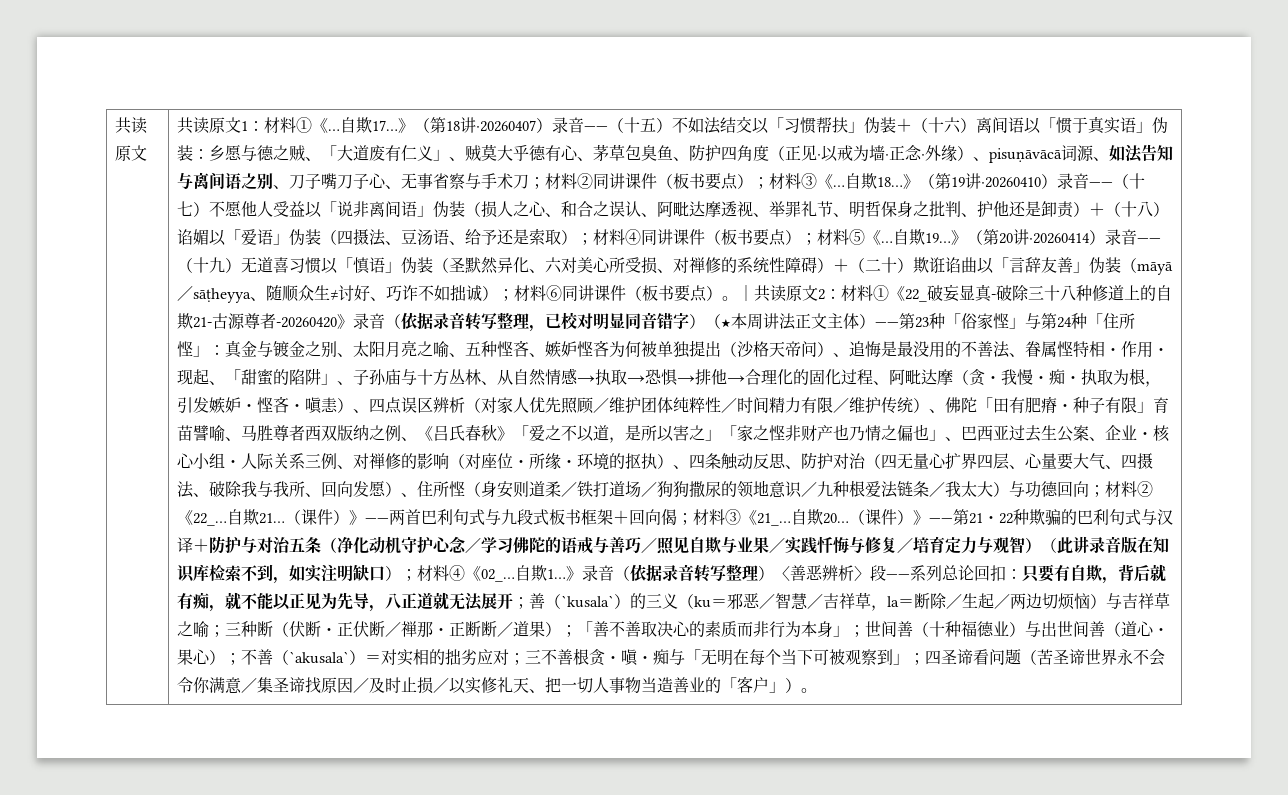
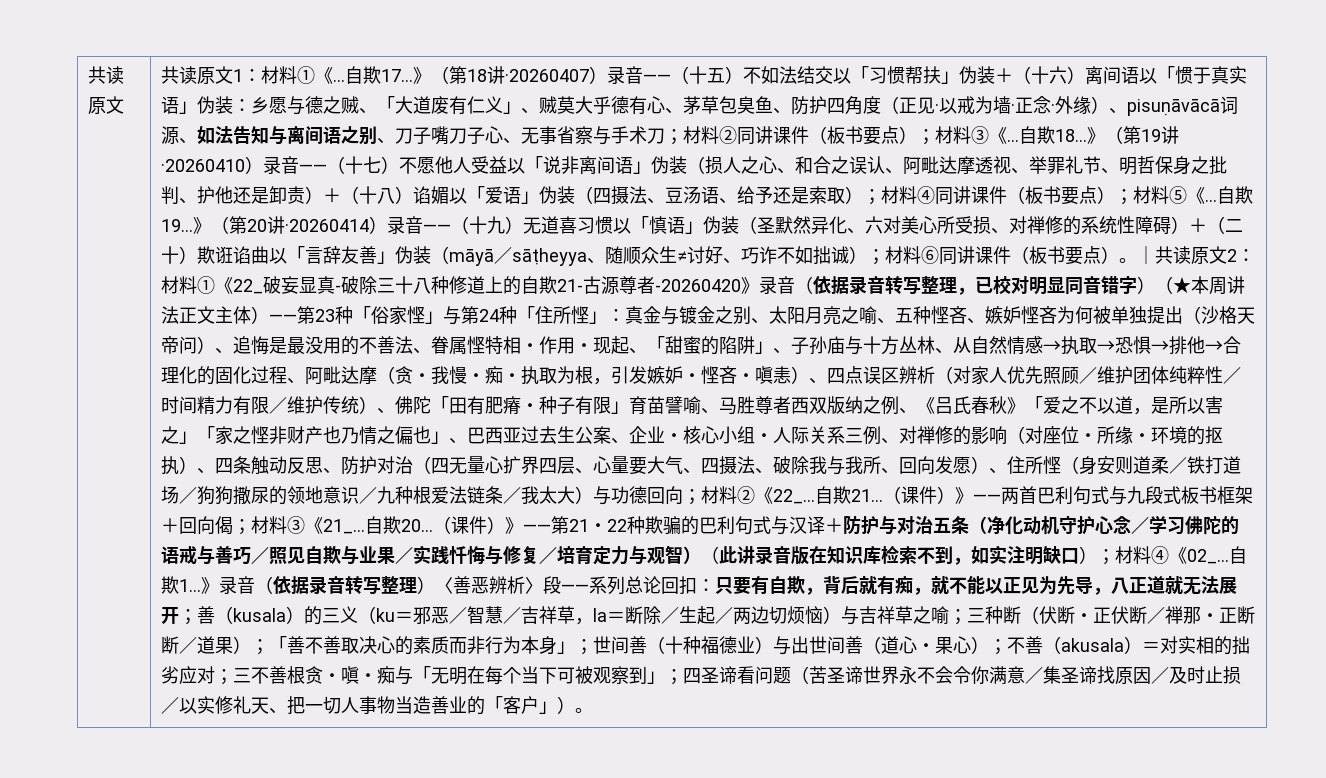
- 善（`kusala`）的三义（ku＝邪恶／智慧／吉祥草，la＝断除／生起／两边切烦恼）与吉祥草之喻；
+ 善（kusala）的三义（ku＝邪恶／智慧／吉祥草，la＝断除／生起／两边切烦恼）与吉祥草之喻；
- 不善（`akusala`）＝对实相的拙劣应对；
+ 不善（akusala）＝对实相的拙劣应对；

